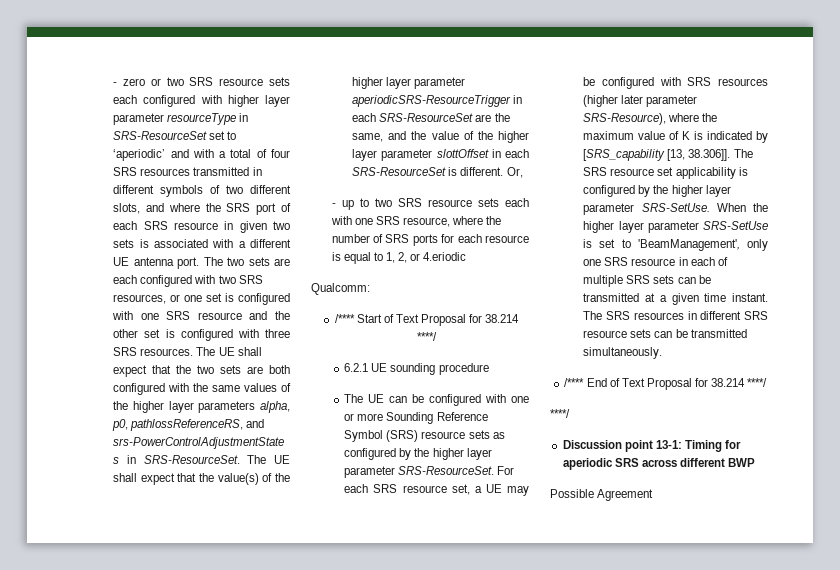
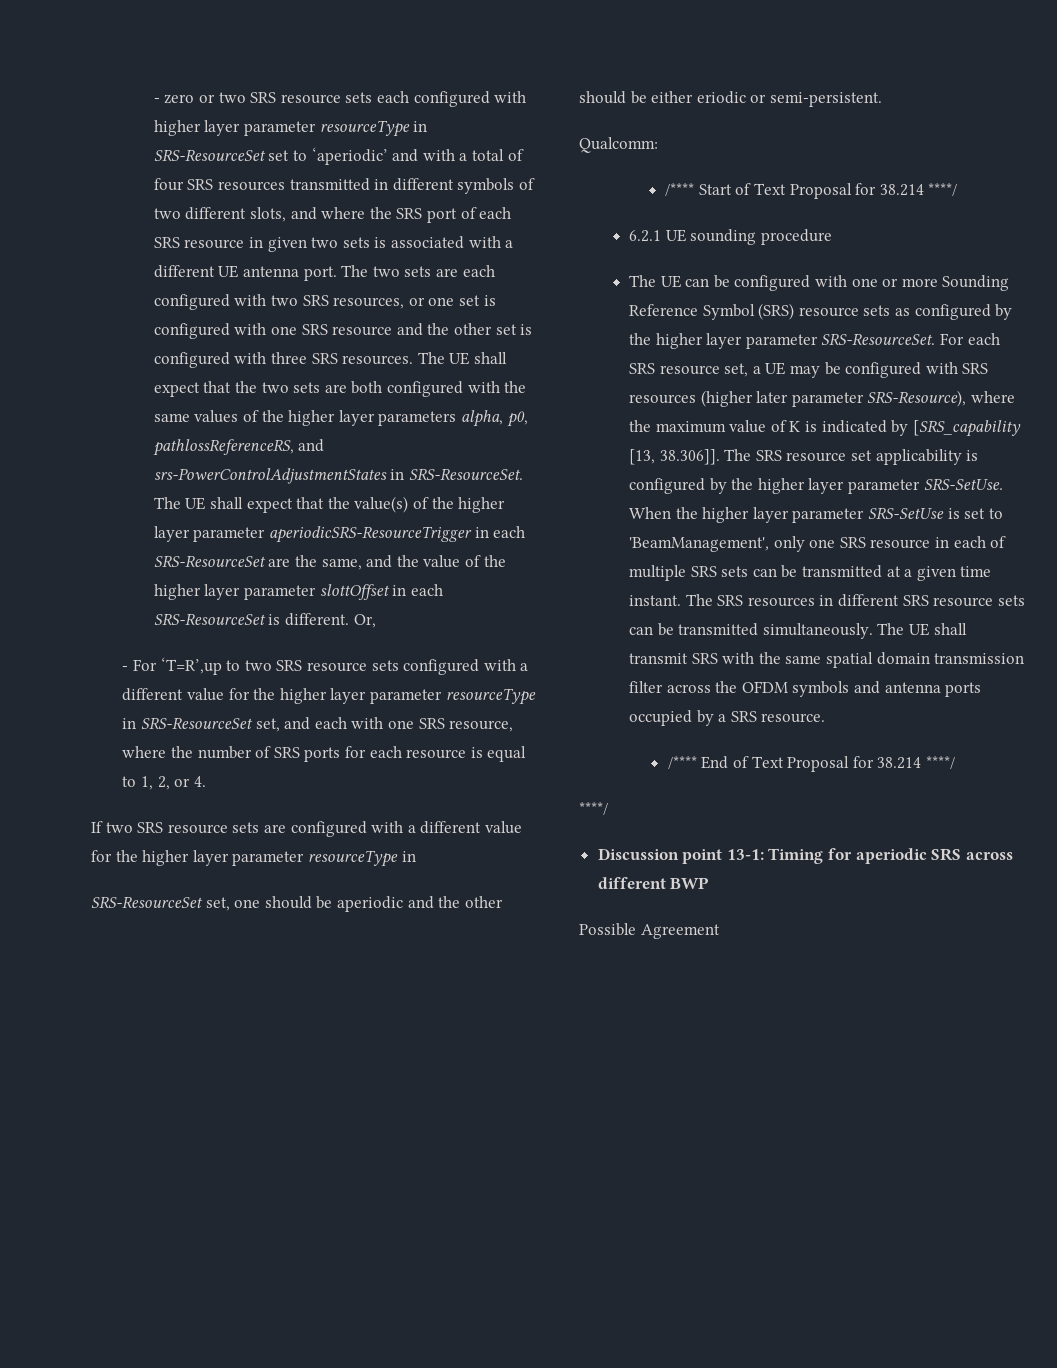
- - up to two SRS resource sets each with one SRS resource, where the number of SRS ports for each resource is equal to 1, 2, or 4.eriodic
+ - For ‘T=R’,up to two SRS resource sets configured with a different value for the higher layer parameter resourceType in SRS-ResourceSet set, and each with one SRS resource, where the number of SRS ports for each resource is equal to 1, 2, or 4.
+ If two SRS resource sets are configured with a different value for the higher layer parameter resourceType in
+ SRS-ResourceSet set, one should be aperiodic and the other should be either eriodic or semi-persistent.
+ The UE shall transmit SRS with the same spatial domain transmission filter across the OFDM symbols and antenna ports occupied by a SRS resource.

